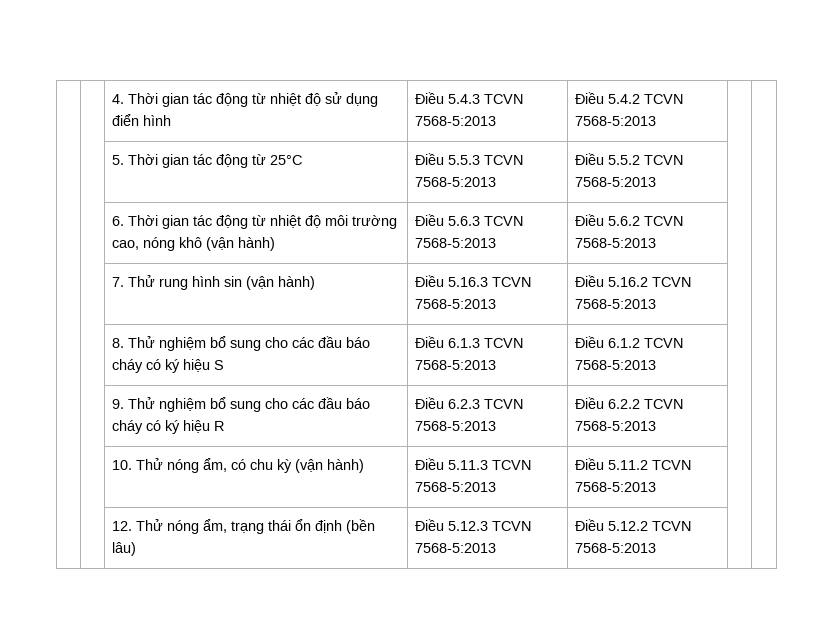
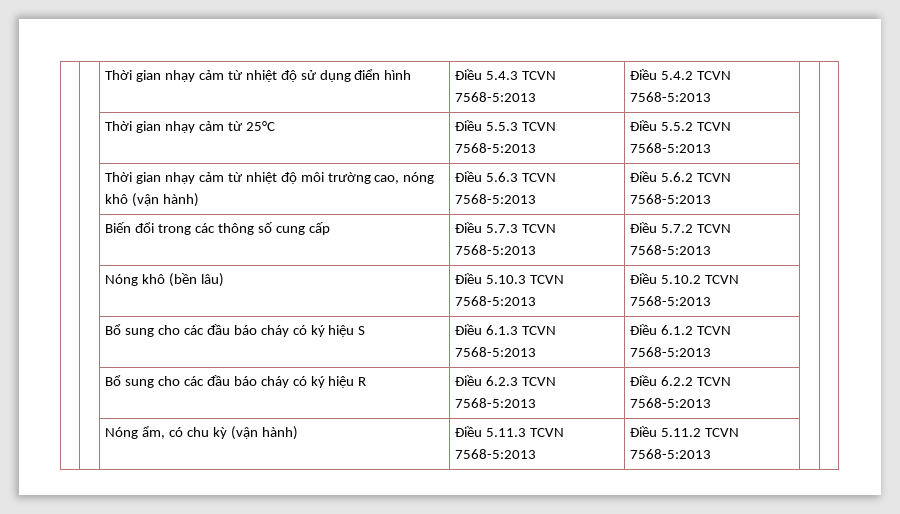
- | | 4. Thời gian tác động từ nhiệt độ sử dụng điển hình | Điều 5.4.3 TCVN 7568-5:2013 | Điều 5.4.2 TCVN 7568-5:2013 | |
+ | | Thời gian nhạy cảm từ nhiệt độ sử dụng điển hình | Điều 5.4.3 TCVN 7568-5:2013 | Điều 5.4.2 TCVN 7568-5:2013 | |
- | | 5. Thời gian tác động từ 25°C | Điều 5.5.3 TCVN 7568-5:2013 | Điều 5.5.2 TCVN 7568-5:2013 | |
+ | | Thời gian nhạy cảm từ 25°C | Điều 5.5.3 TCVN 7568-5:2013 | Điều 5.5.2 TCVN 7568-5:2013 | |
- | | 6. Thời gian tác động từ nhiệt độ môi trường cao, nóng khô (vận hành) | Điều 5.6.3 TCVN 7568-5:2013 | Điều 5.6.2 TCVN 7568-5:2013 | |
+ | | Thời gian nhạy cảm từ nhiệt độ môi trường cao, nóng khô (vận hành) | Điều 5.6.3 TCVN 7568-5:2013 | Điều 5.6.2 TCVN 7568-5:2013 | |
- | | 7. Thử rung hình sin (vận hành) | Điều 5.16.3 TCVN 7568-5:2013 | Điều 5.16.2 TCVN 7568-5:2013 | |
- | | 8. Thử nghiệm bổ sung cho các đầu báo cháy có ký hiệu S | Điều 6.1.3 TCVN 7568-5:2013 | Điều 6.1.2 TCVN 7568-5:2013 | |
+ | | Biến đổi trong các thông số cung cấp | Điều 5.7.3 TCVN 7568-5:2013 | Điều 5.7.2 TCVN 7568-5:2013 | |
+ | | Nóng khô (bền lâu) | Điều 5.10.3 TCVN 7568-5:2013 | Điều 5.10.2 TCVN 7568-5:2013 | |
+ | | Bổ sung cho các đầu báo cháy có ký hiệu S | Điều 6.1.3 TCVN 7568-5:2013 | Điều 6.1.2 TCVN 7568-5:2013 | |
- | | 9. Thử nghiệm bổ sung cho các đầu báo cháy có ký hiệu R | Điều 6.2.3 TCVN 7568-5:2013 | Điều 6.2.2 TCVN 7568-5:2013 | |
+ | | Bổ sung cho các đầu báo cháy có ký hiệu R | Điều 6.2.3 TCVN 7568-5:2013 | Điều 6.2.2 TCVN 7568-5:2013 | |
- | | 10. Thử nóng ẩm, có chu kỳ (vận hành) | Điều 5.11.3 TCVN 7568-5:2013 | Điều 5.11.2 TCVN 7568-5:2013 | |
+ | | Nóng ẩm, có chu kỳ (vận hành) | Điều 5.11.3 TCVN 7568-5:2013 | Điều 5.11.2 TCVN 7568-5:2013 | |
- | | 12. Thử nóng ẩm, trạng thái ổn định (bền lâu) | Điều 5.12.3 TCVN 7568-5:2013 | Điều 5.12.2 TCVN 7568-5:2013 | |

